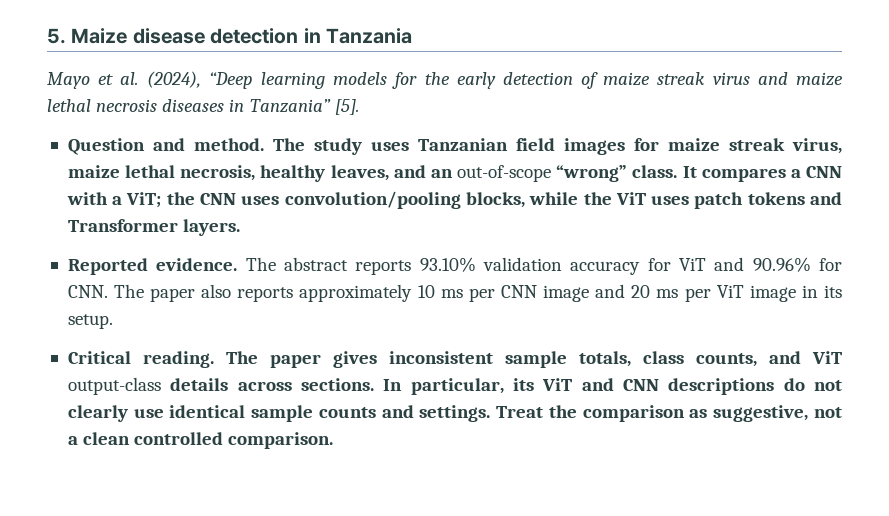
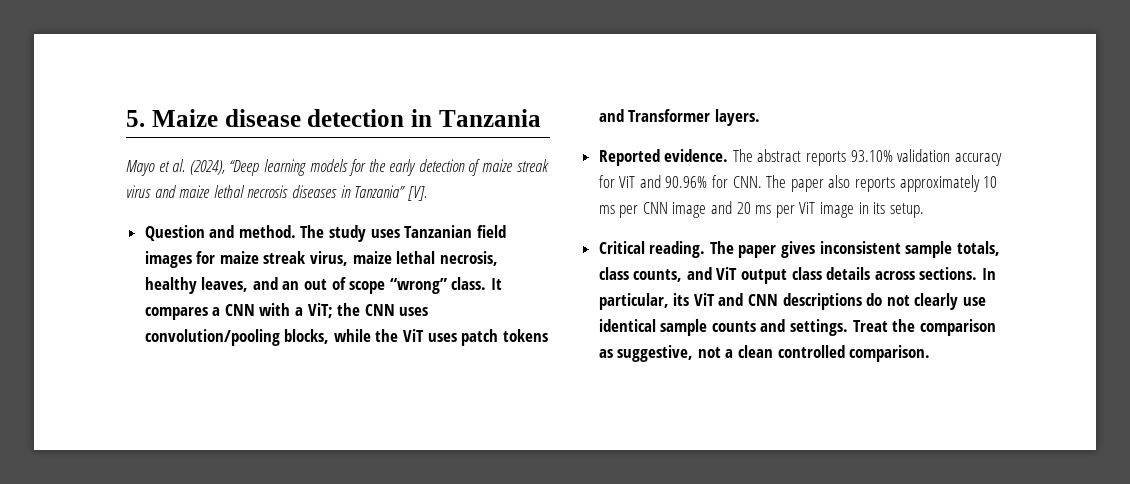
- Mayo et al. (2024), “Deep learning models for the early detection of maize streak virus and maize lethal necrosis diseases in Tanzania” [5].
+ Mayo et al. (2024), “Deep learning models for the early detection of maize streak virus and maize lethal necrosis diseases in Tanzania” [V].
- The study uses Tanzanian field images for maize streak virus, maize lethal necrosis, healthy leaves, and an out-of-scope “wrong” class.
+ The study uses Tanzanian field images for maize streak virus, maize lethal necrosis, healthy leaves, and an out of scope “wrong” class.
- The paper gives inconsistent sample totals, class counts, and ViT output-class details across sections.
+ The paper gives inconsistent sample totals, class counts, and ViT output class details across sections.

